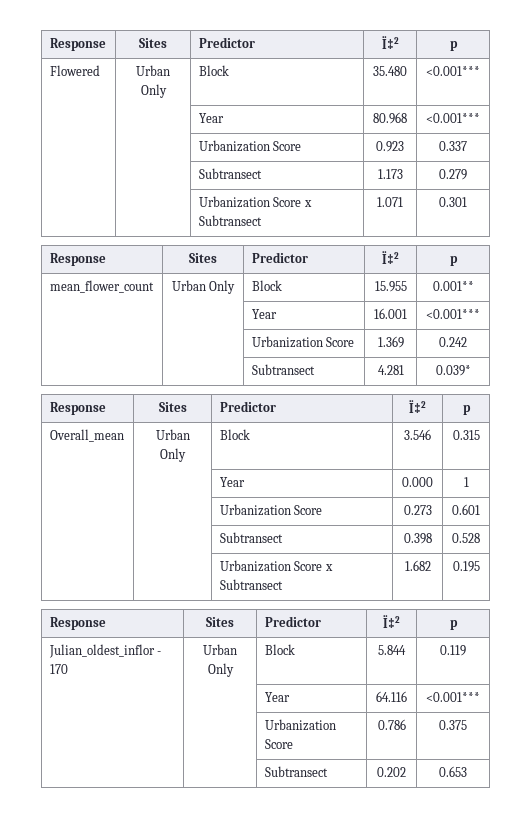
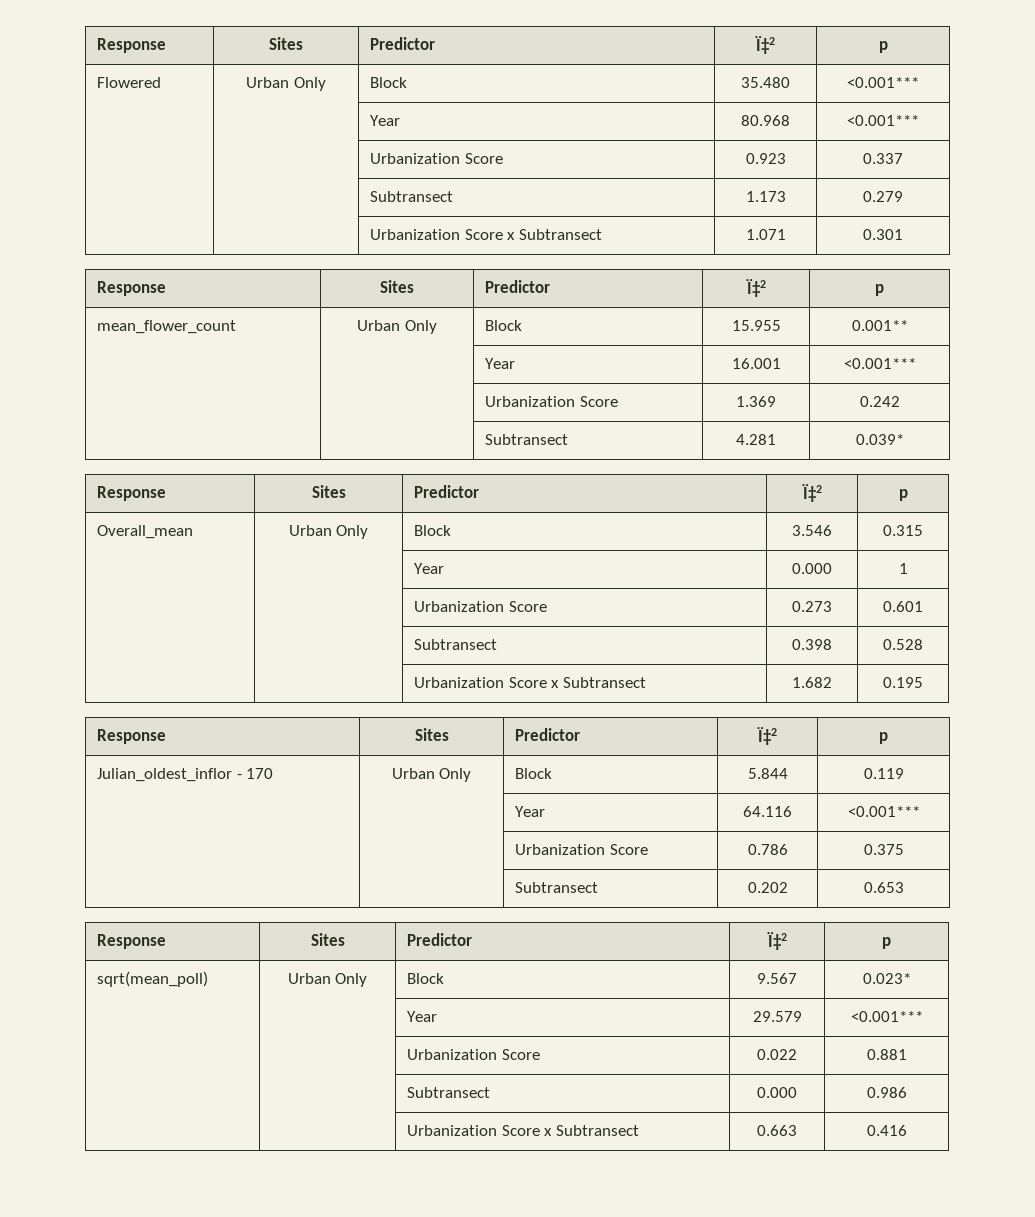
  | | Subtransect | 0.202 | 0.653
+ Response | Sites | Predictor | Ï‡2 | p
+ sqrt(mean_poll) | Urban Only | Block | 9.567 | 0.023*
+ | | Year | 29.579 | <0.001***
+ | | Urbanization Score | 0.022 | 0.881
+ | | Subtransect | 0.000 | 0.986
+ | | Urbanization Score x Subtransect | 0.663 | 0.416

